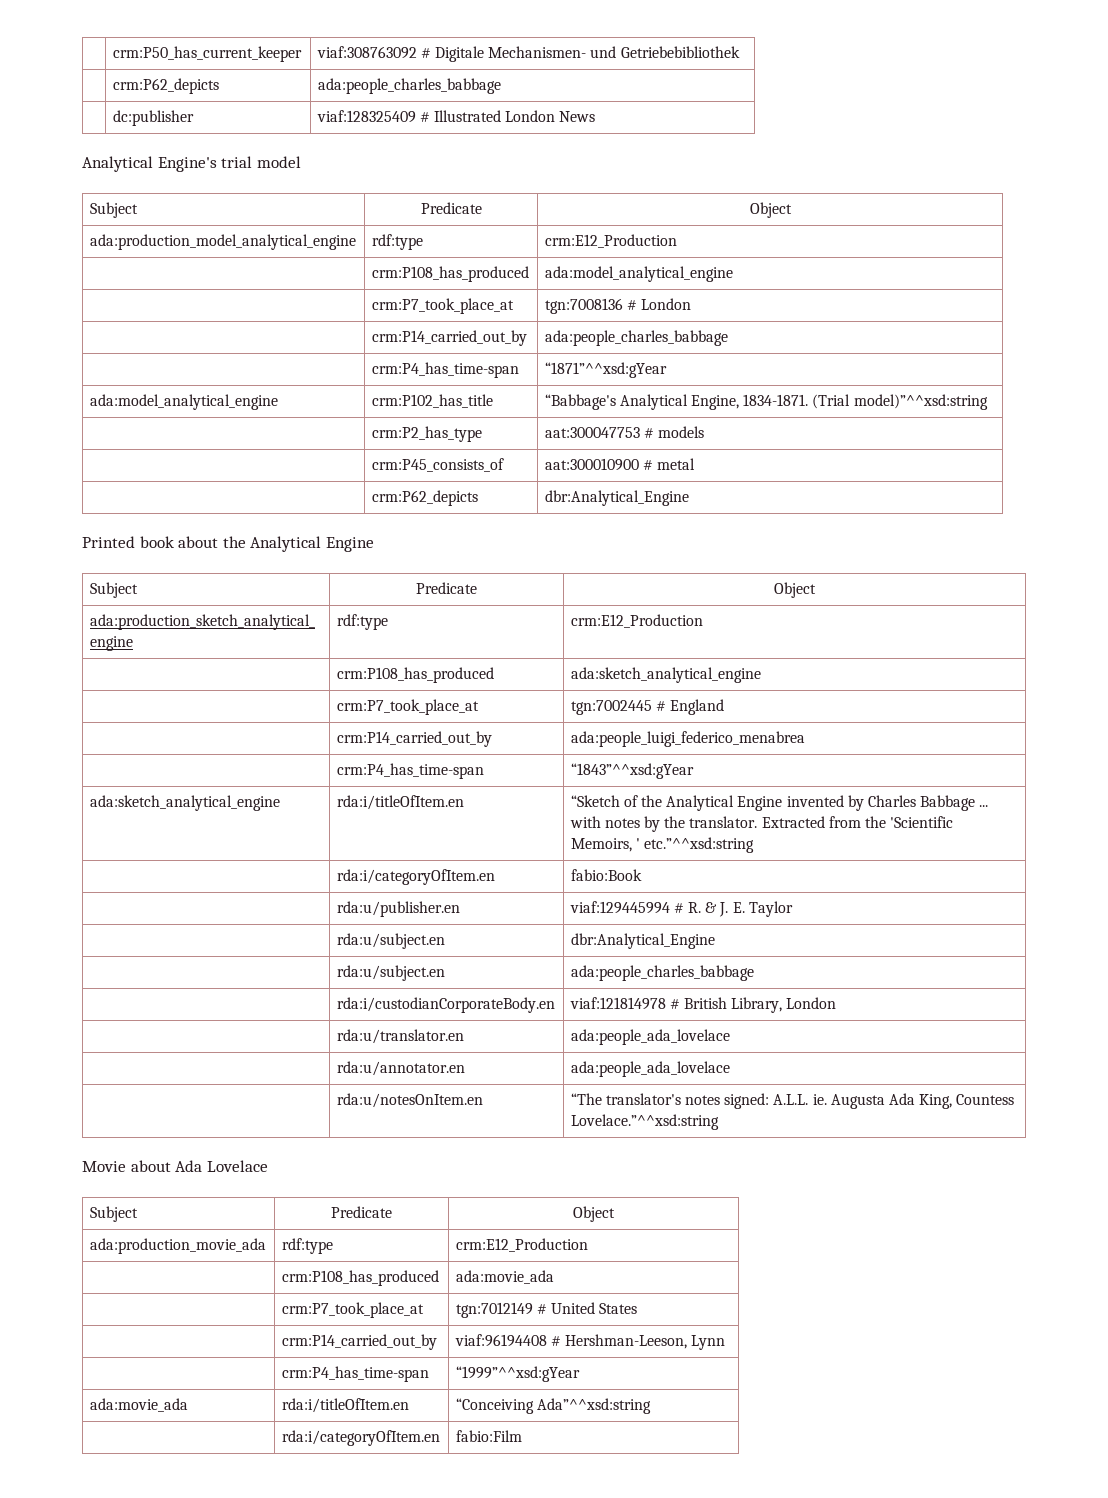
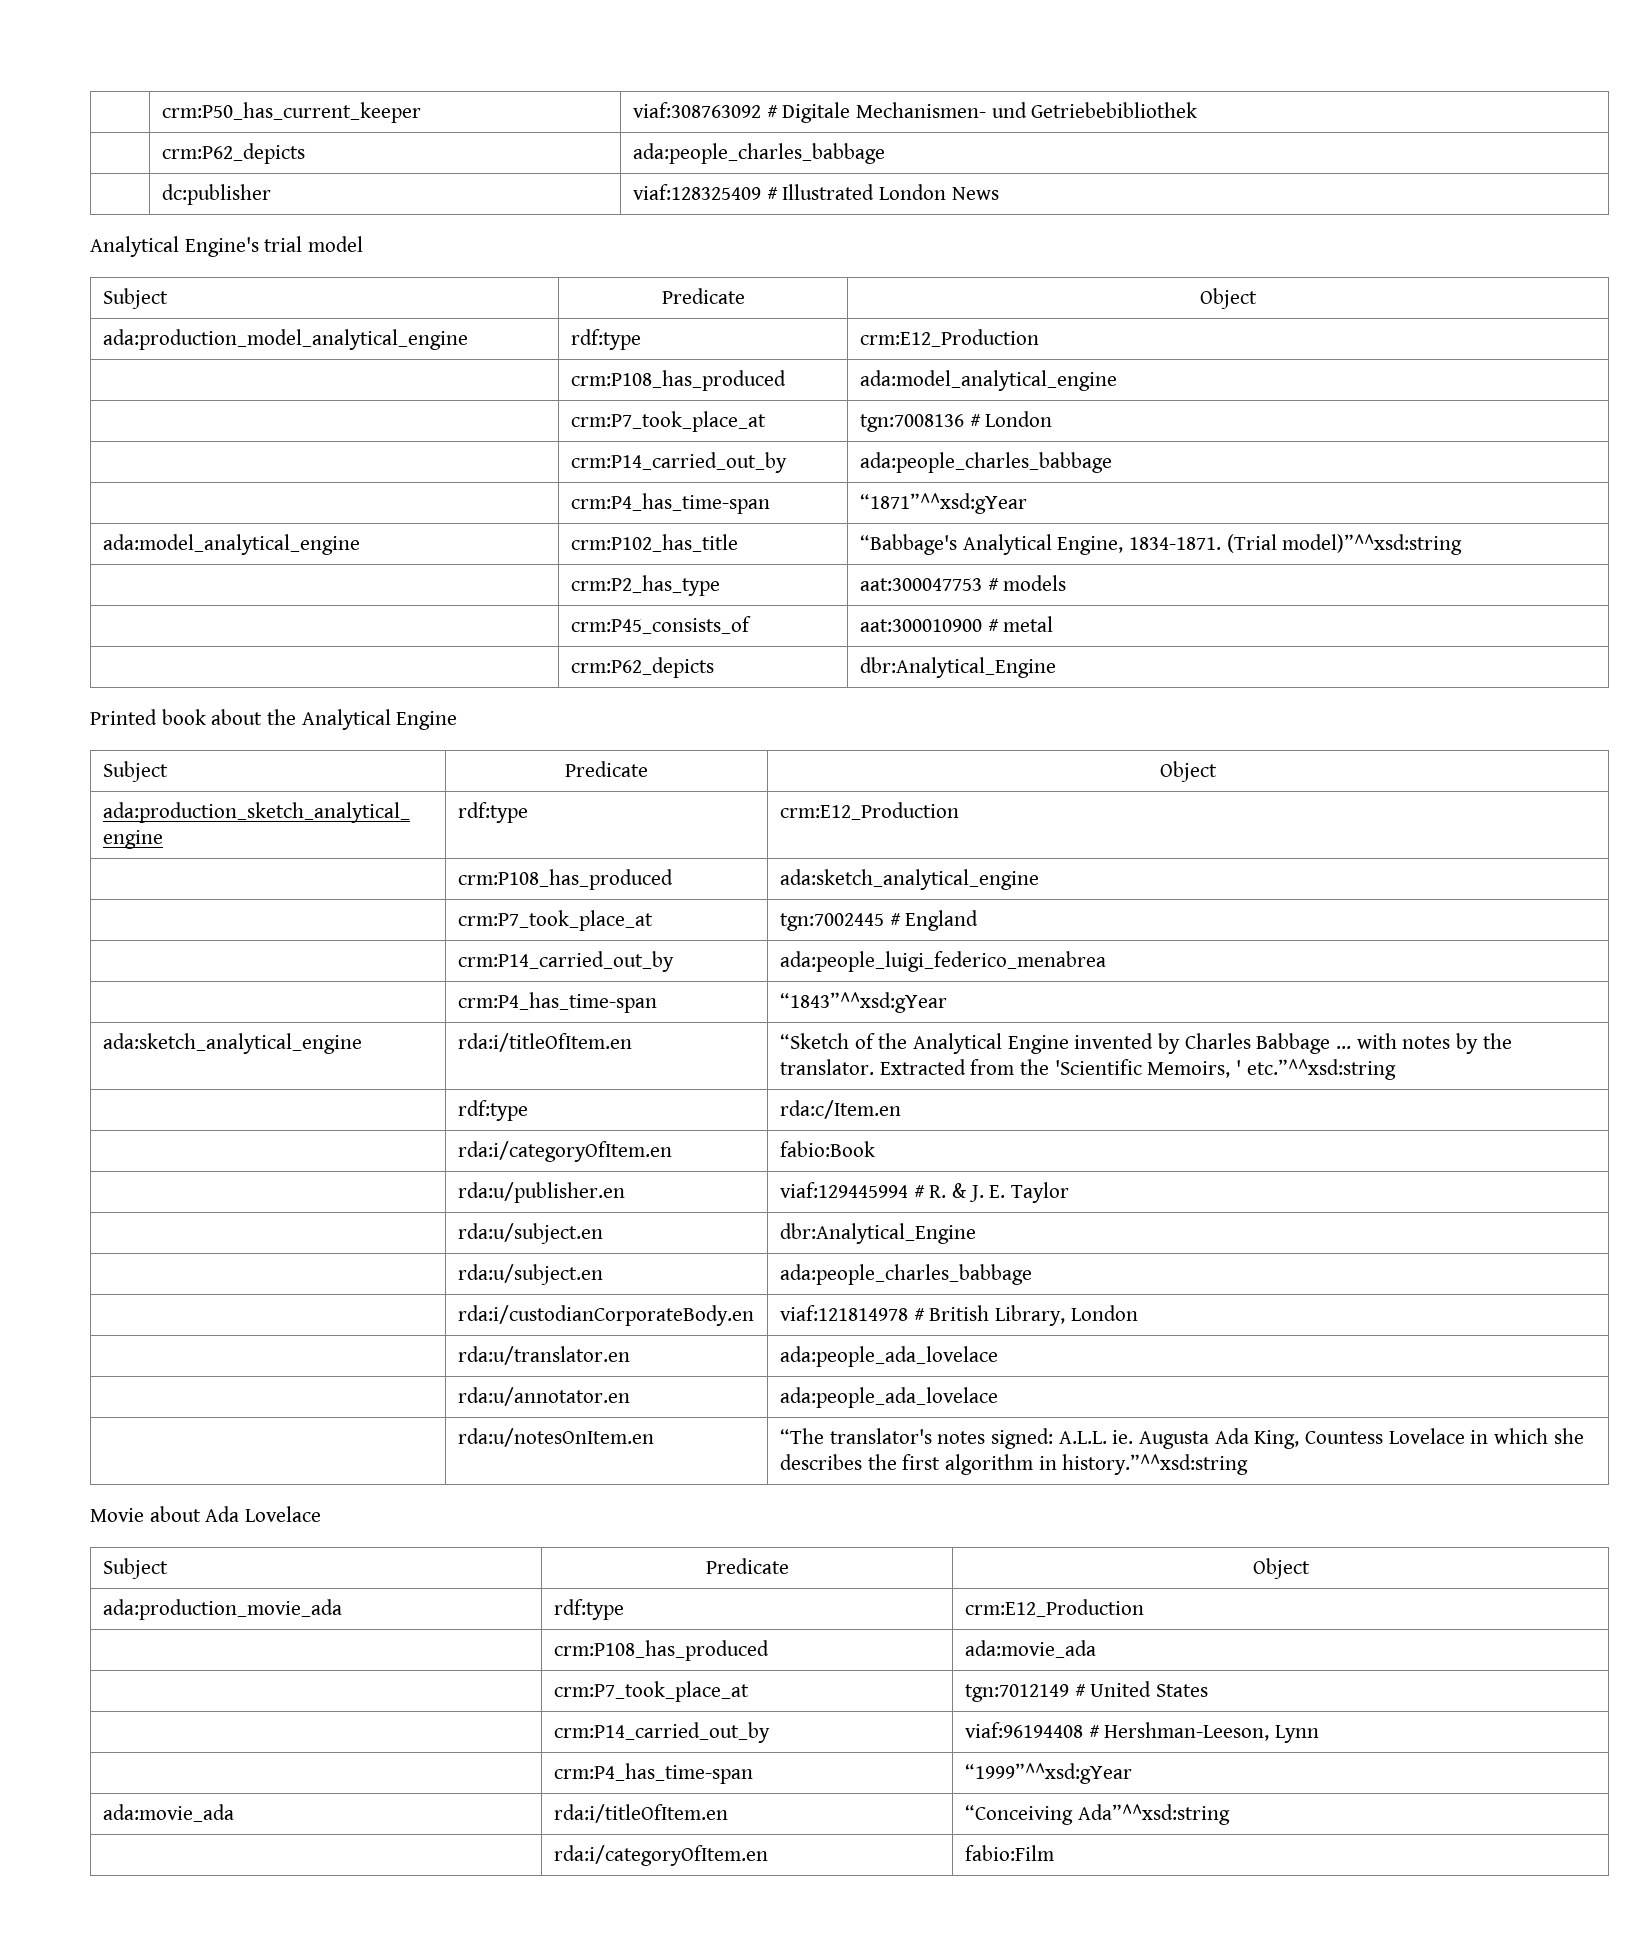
+ | rdf:type | rda:c/Item.en
- | rda:u/notesOnItem.en | “The translator's notes signed: A.L.L. ie. Augusta Ada King, Countess Lovelace.”^^xsd:string
+ | rda:u/notesOnItem.en | “The translator's notes signed: A.L.L. ie. Augusta Ada King, Countess Lovelace in which she describes the first algorithm in history.”^^xsd:string

